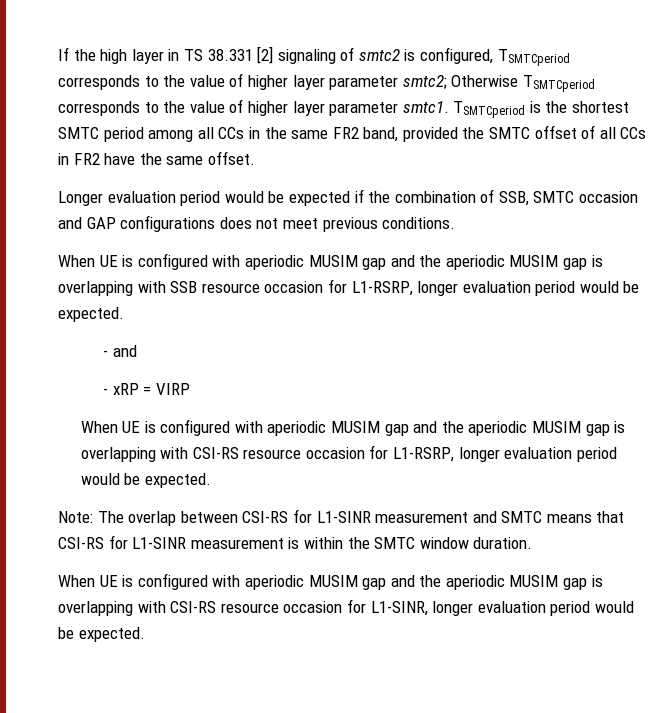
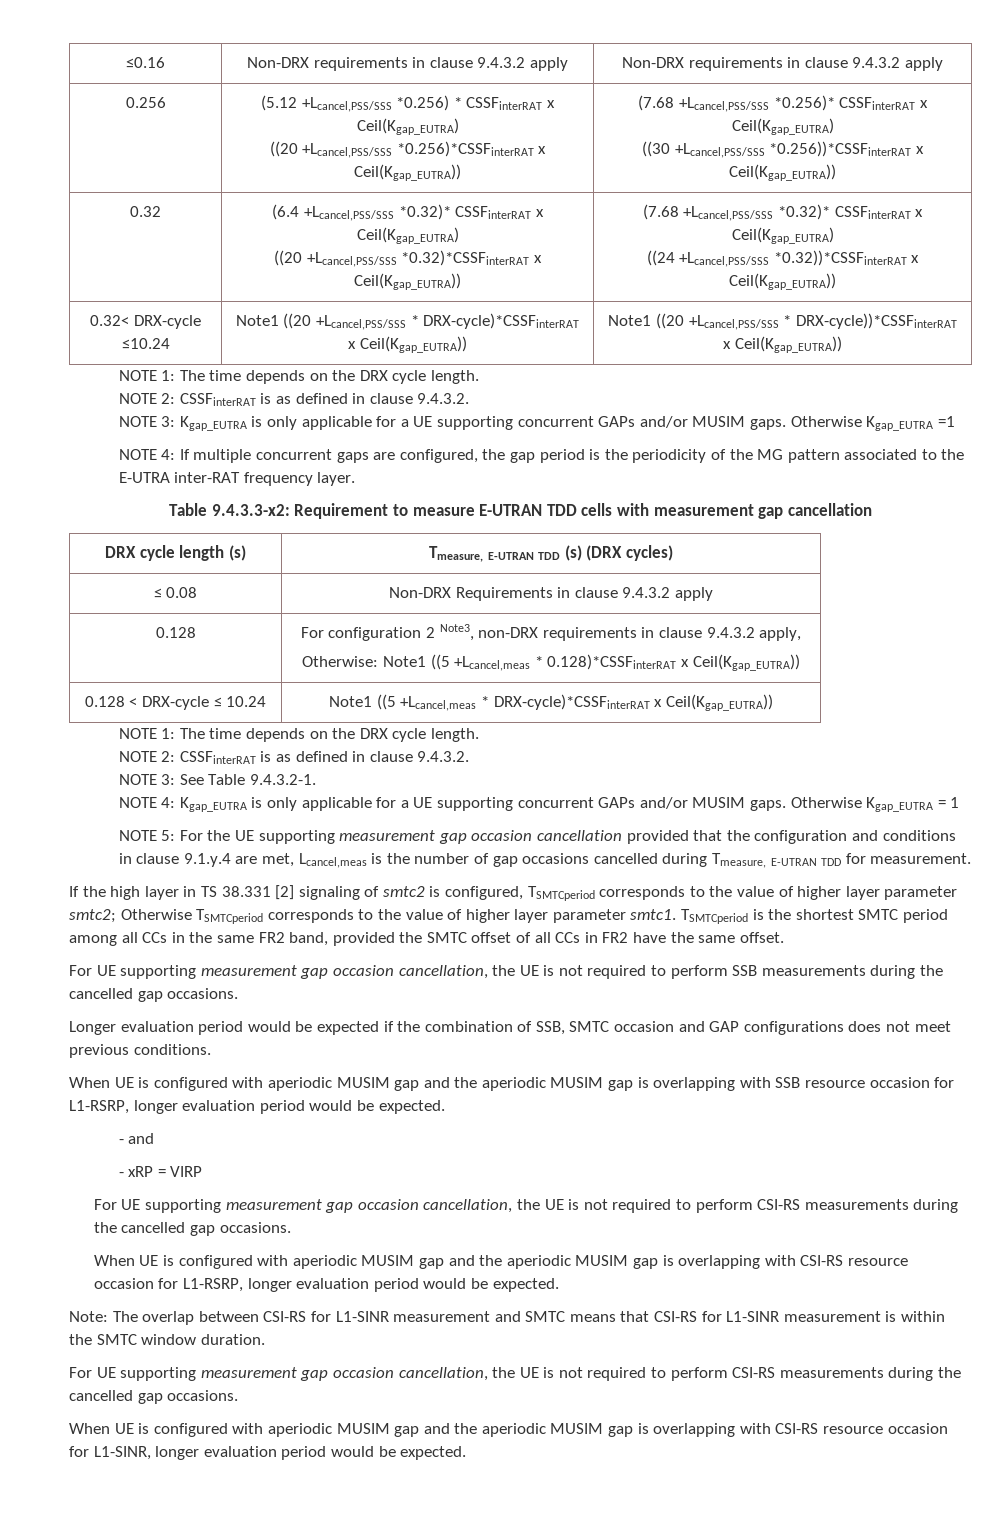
+ ≤0.16 | Non-DRX requirements in clause 9.4.3.2 apply | Non-DRX requirements in clause 9.4.3.2 apply
+ 0.256 | (5.12 +Lcancel,PSS/SSS *0.256) * CSSFinterRAT x Ceil(Kgap_EUTRA)
+ ((20 +Lcancel,PSS/SSS *0.256)*CSSFinterRAT x Ceil(Kgap_EUTRA)) | (7.68 +Lcancel,PSS/SSS *0.256)* CSSFinterRAT x Ceil(Kgap_EUTRA)
+ ((30 +Lcancel,PSS/SSS *0.256))*CSSFinterRAT x Ceil(Kgap_EUTRA))
+ 0.32 | (6.4 +Lcancel,PSS/SSS *0.32)* CSSFinterRAT x Ceil(Kgap_EUTRA)
+ ((20 +Lcancel,PSS/SSS *0.32)*CSSFinterRAT x Ceil(Kgap_EUTRA)) | (7.68 +Lcancel,PSS/SSS *0.32)* CSSFinterRAT x Ceil(Kgap_EUTRA)
+ ((24 +Lcancel,PSS/SSS *0.32))*CSSFinterRAT x Ceil(Kgap_EUTRA))
+ 0.32< DRX-cycle ≤10.24 | Note1 ((20 +Lcancel,PSS/SSS * DRX-cycle)*CSSFinterRAT x Ceil(Kgap_EUTRA)) | Note1 ((20 +Lcancel,PSS/SSS * DRX-cycle))*CSSFinterRAT x Ceil(Kgap_EUTRA))
+ NOTE 1: The time depends on the DRX cycle length.
+ NOTE 2: CSSFinterRAT is as defined in clause 9.4.3.2.
+ NOTE 3: Kgap_EUTRA is only applicable for a UE supporting concurrent GAPs and/or MUSIM gaps. Otherwise Kgap_EUTRA =1
+ NOTE 4: If multiple concurrent gaps are configured, the gap period is the periodicity of the MG pattern associated to the E-UTRA inter-RAT frequency layer.
+ Table 9.4.3.3-x2: Requirement to measure E-UTRAN TDD cells with measurement gap cancellation
+ DRX cycle length (s) | Tmeasure, E-UTRAN TDD (s) (DRX cycles)
+ ≤ 0.08 | Non-DRX Requirements in clause 9.4.3.2 apply
+ 0.128 | For configuration 2 Note3, non-DRX requirements in clause 9.4.3.2 apply,
+ Otherwise: Note1 ((5 +Lcancel,meas * 0.128)*CSSFinterRAT x Ceil(Kgap_EUTRA))
+ 0.128 < DRX-cycle ≤ 10.24 | Note1 ((5 +Lcancel,meas * DRX-cycle)*CSSFinterRAT x Ceil(Kgap_EUTRA))
+ NOTE 1: The time depends on the DRX cycle length.
+ NOTE 2: CSSFinterRAT is as defined in clause 9.4.3.2.
+ NOTE 3: See Table 9.4.3.2-1.
+ NOTE 4: Kgap_EUTRA is only applicable for a UE supporting concurrent GAPs and/or MUSIM gaps. Otherwise Kgap_EUTRA = 1
+ NOTE 5: For the UE supporting measurement gap occasion cancellation provided that the configuration and conditions in clause 9.1.y.4 are met, Lcancel,meas is the number of gap occasions cancelled during Tmeasure, E-UTRAN TDD for measurement.
+ For UE supporting measurement gap occasion cancellation, the UE is not required to perform SSB measurements during the cancelled gap occasions.
  - xRP = VIRP
+ For UE supporting measurement gap occasion cancellation, the UE is not required to perform CSI-RS measurements during the cancelled gap occasions.
  Note: The overlap between CSI-RS for L1-SINR measurement and SMTC means that CSI-RS for L1-SINR measurement is within the SMTC window duration.
+ For UE supporting measurement gap occasion cancellation, the UE is not required to perform CSI-RS measurements during the cancelled gap occasions.

